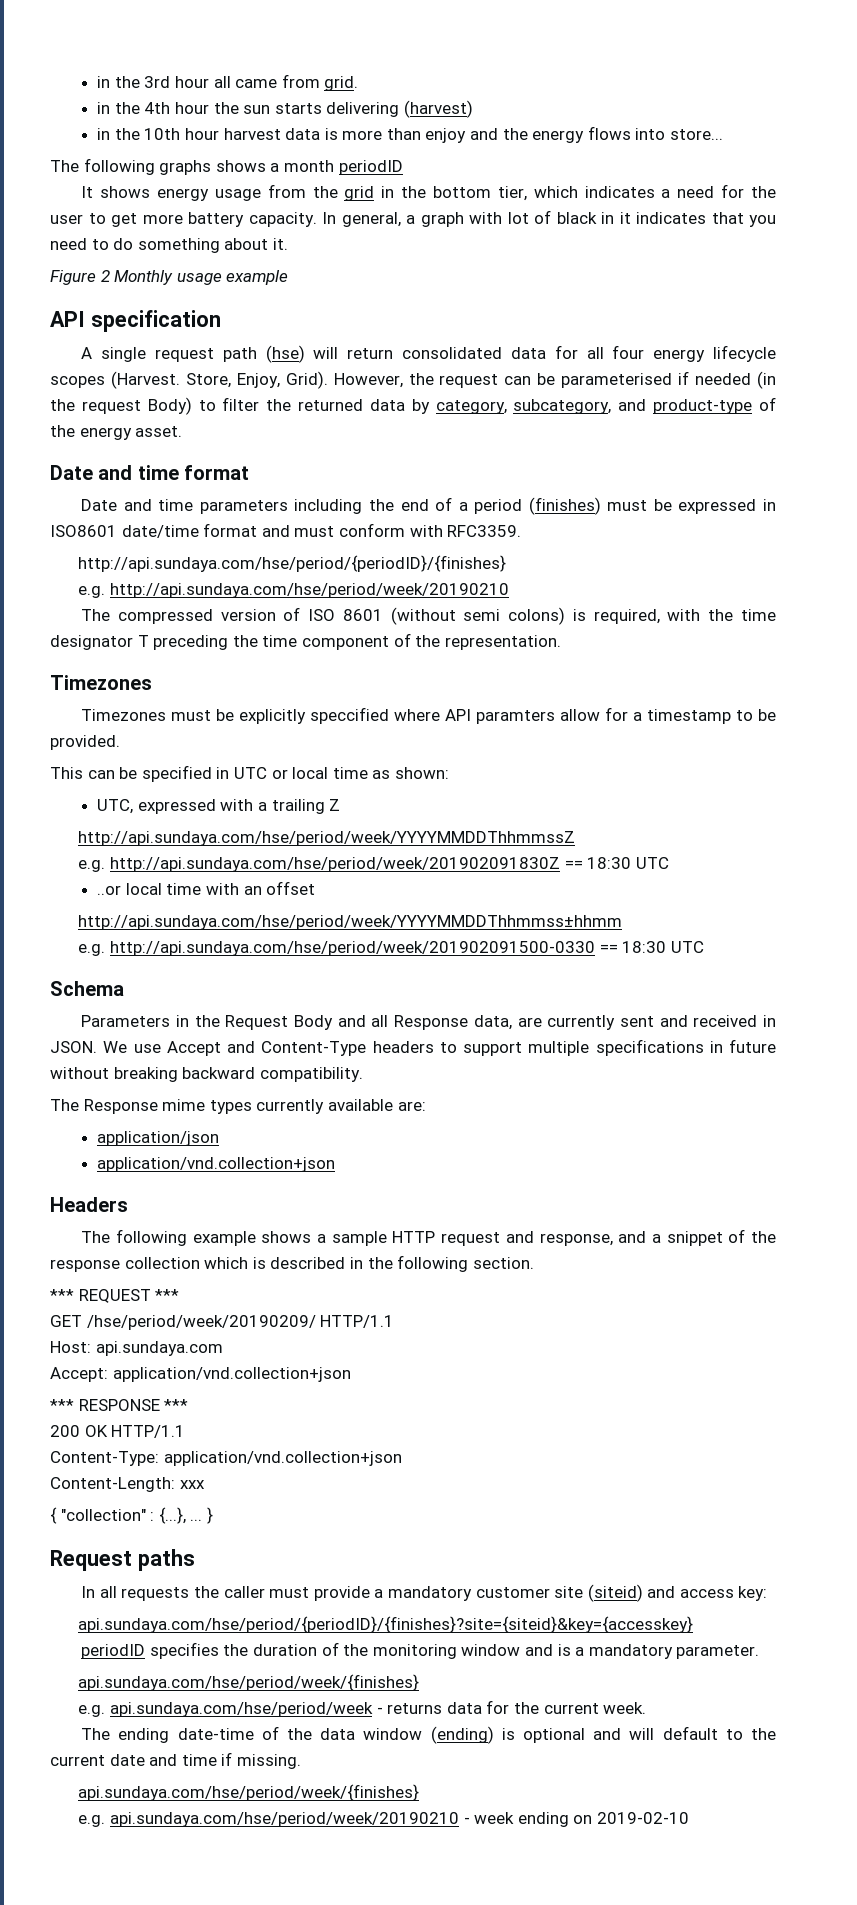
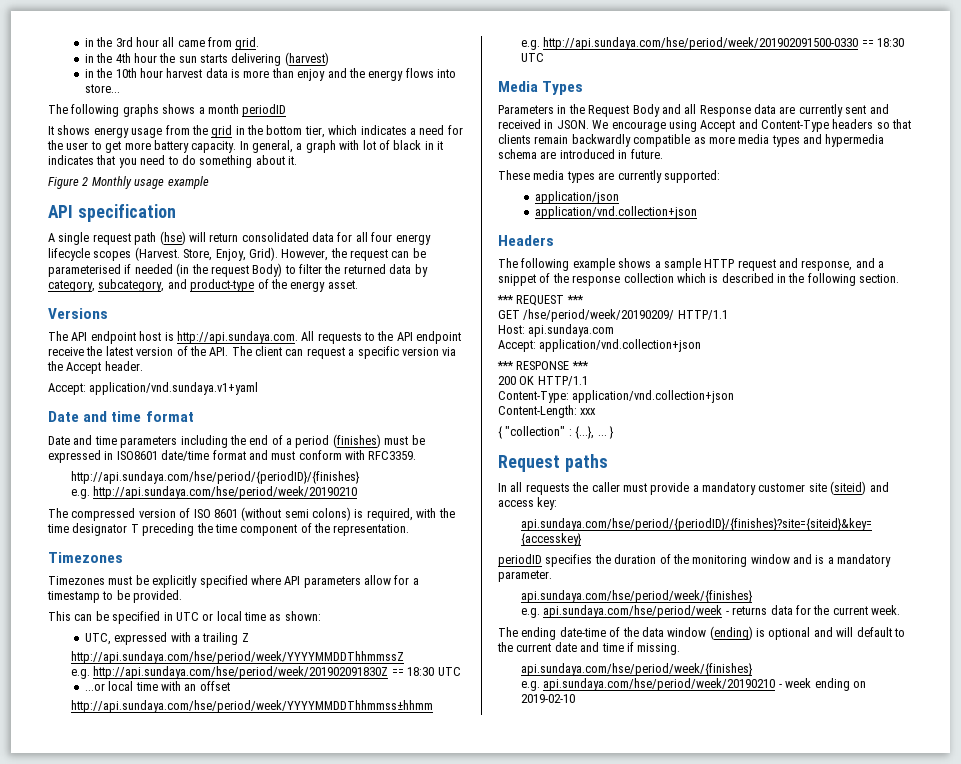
+ Versions
+ The API endpoint host is http://api.sundaya.com. All requests to the API endpoint receive the latest version of the API. The client can request a specific version via the Accept header.
+ Accept: application/vnd.sundaya.v1+yaml
- Timezones must be explicitly speccified where API paramters allow for a timestamp to be provided.
+ Timezones must be explicitly specified where API parameters allow for a timestamp to be provided.
- ..or local time with an offset
+ ...or local time with an offset
- Schema
+ Media Types
- Parameters in the Request Body and all Response data, are currently sent and received in JSON.
+ Parameters in the Request Body and all Response data are currently sent and received in JSON.
- We use Accept and Content-Type headers to support multiple specifications in future without breaking backward compatibility.
- The Response mime types currently available are:
+ We encourage using Accept and Content-Type headers so that clients remain backwardly compatible as more media types and hypermedia schema are introduced in future.
+ These media types are currently supported:

